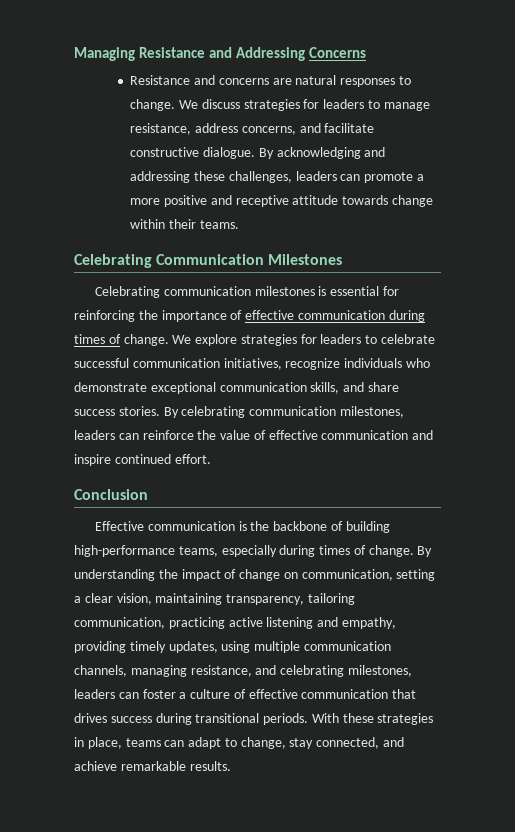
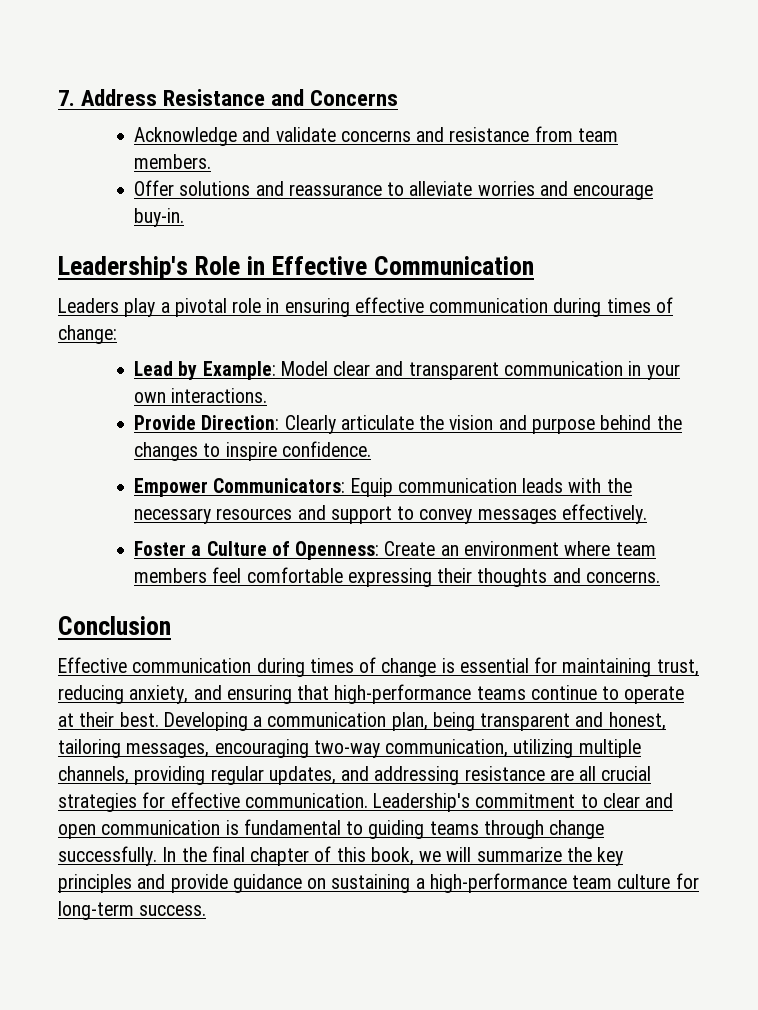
- Managing Resistance and Addressing Concerns
+ 7. Address Resistance and Concerns
- Resistance and concerns are natural responses to change. We discuss strategies for leaders to manage resistance, address concerns, and facilitate constructive dialogue. By acknowledging and addressing these challenges, leaders can promote a more positive and receptive attitude towards change within their teams.
- Celebrating Communication Milestones
- Celebrating communication milestones is essential for reinforcing the importance of effective communication during times of change. We explore strategies for leaders to celebrate successful communication initiatives, recognize individuals who demonstrate exceptional communication skills, and share success stories. By celebrating communication milestones, leaders can reinforce the value of effective communication and inspire continued effort.
+ Acknowledge and validate concerns and resistance from team members.
+ Offer solutions and reassurance to alleviate worries and encourage buy-in.
+ Leadership's Role in Effective Communication
+ Leaders play a pivotal role in ensuring effective communication during times of change:
+ Lead by Example: Model clear and transparent communication in your own interactions.
+ Provide Direction: Clearly articulate the vision and purpose behind the changes to inspire confidence.
+ Empower Communicators: Equip communication leads with the necessary resources and support to convey messages effectively.
+ Foster a Culture of Openness: Create an environment where team members feel comfortable expressing their thoughts and concerns.
  Conclusion
- Effective communication is the backbone of building high-performance teams, especially during times of change. By understanding the impact of change on communication, setting a clear vision, maintaining transparency, tailoring communication, practicing active listening and empathy, providing timely updates, using multiple communication channels, managing resistance, and celebrating milestones, leaders can foster a culture of effective communication that drives success during transitional periods. With these strategies in place, teams can adapt to change, stay connected, and achieve remarkable results.
+ Effective communication during times of change is essential for maintaining trust, reducing anxiety, and ensuring that high-performance teams continue to operate at their best. Developing a communication plan, being transparent and honest, tailoring messages, encouraging two-way communication, utilizing multiple channels, providing regular updates, and addressing resistance are all crucial strategies for effective communication. Leadership's commitment to clear and open communication is fundamental to guiding teams through change successfully. In the final chapter of this book, we will summarize the key principles and provide guidance on sustaining a high-performance team culture for long-term success.

